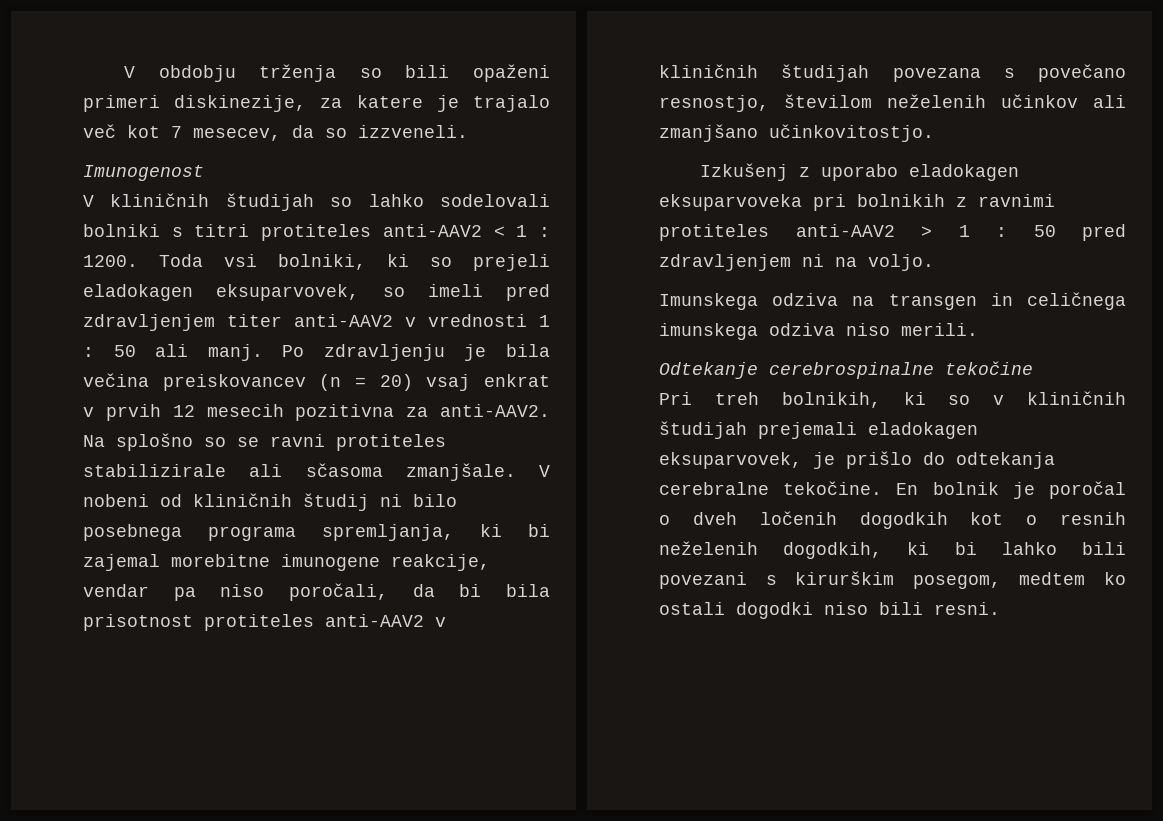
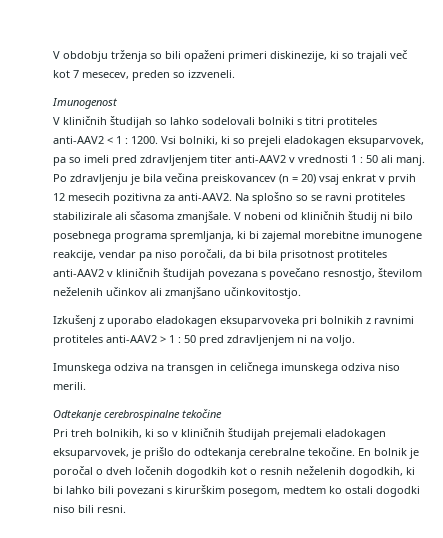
- V obdobju trženja so bili opaženi primeri diskinezije, za katere je trajalo več kot 7 mesecev, da so izzveneli.
+ V obdobju trženja so bili opaženi primeri diskinezije, ki so trajali več kot 7 mesecev, preden so izzveneli.
- Toda vsi bolniki, ki so prejeli eladokagen eksuparvovek, so imeli pred zdravljenjem titer anti-AAV2 v vrednosti 1 : 50 ali manj.
+ Vsi bolniki, ki so prejeli eladokagen eksuparvovek, pa so imeli pred zdravljenjem titer anti-AAV2 v vrednosti 1 : 50 ali manj.

